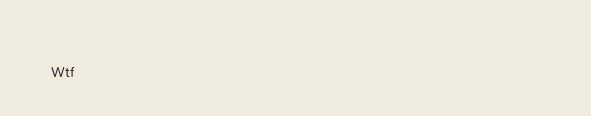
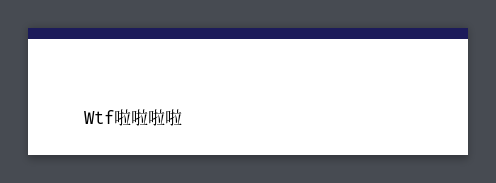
- Wtf
+ Wtf啦啦啦啦

